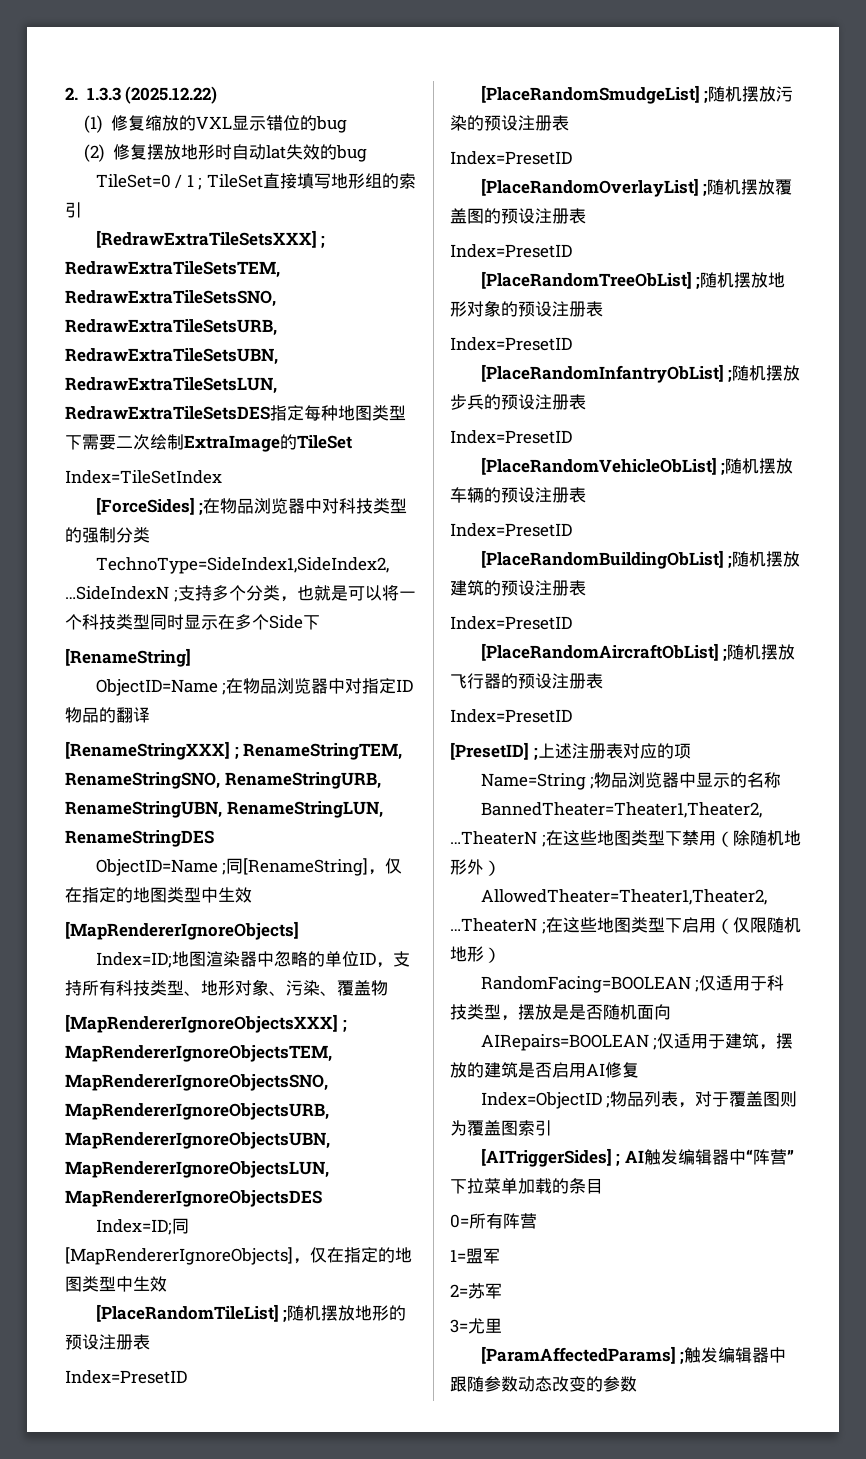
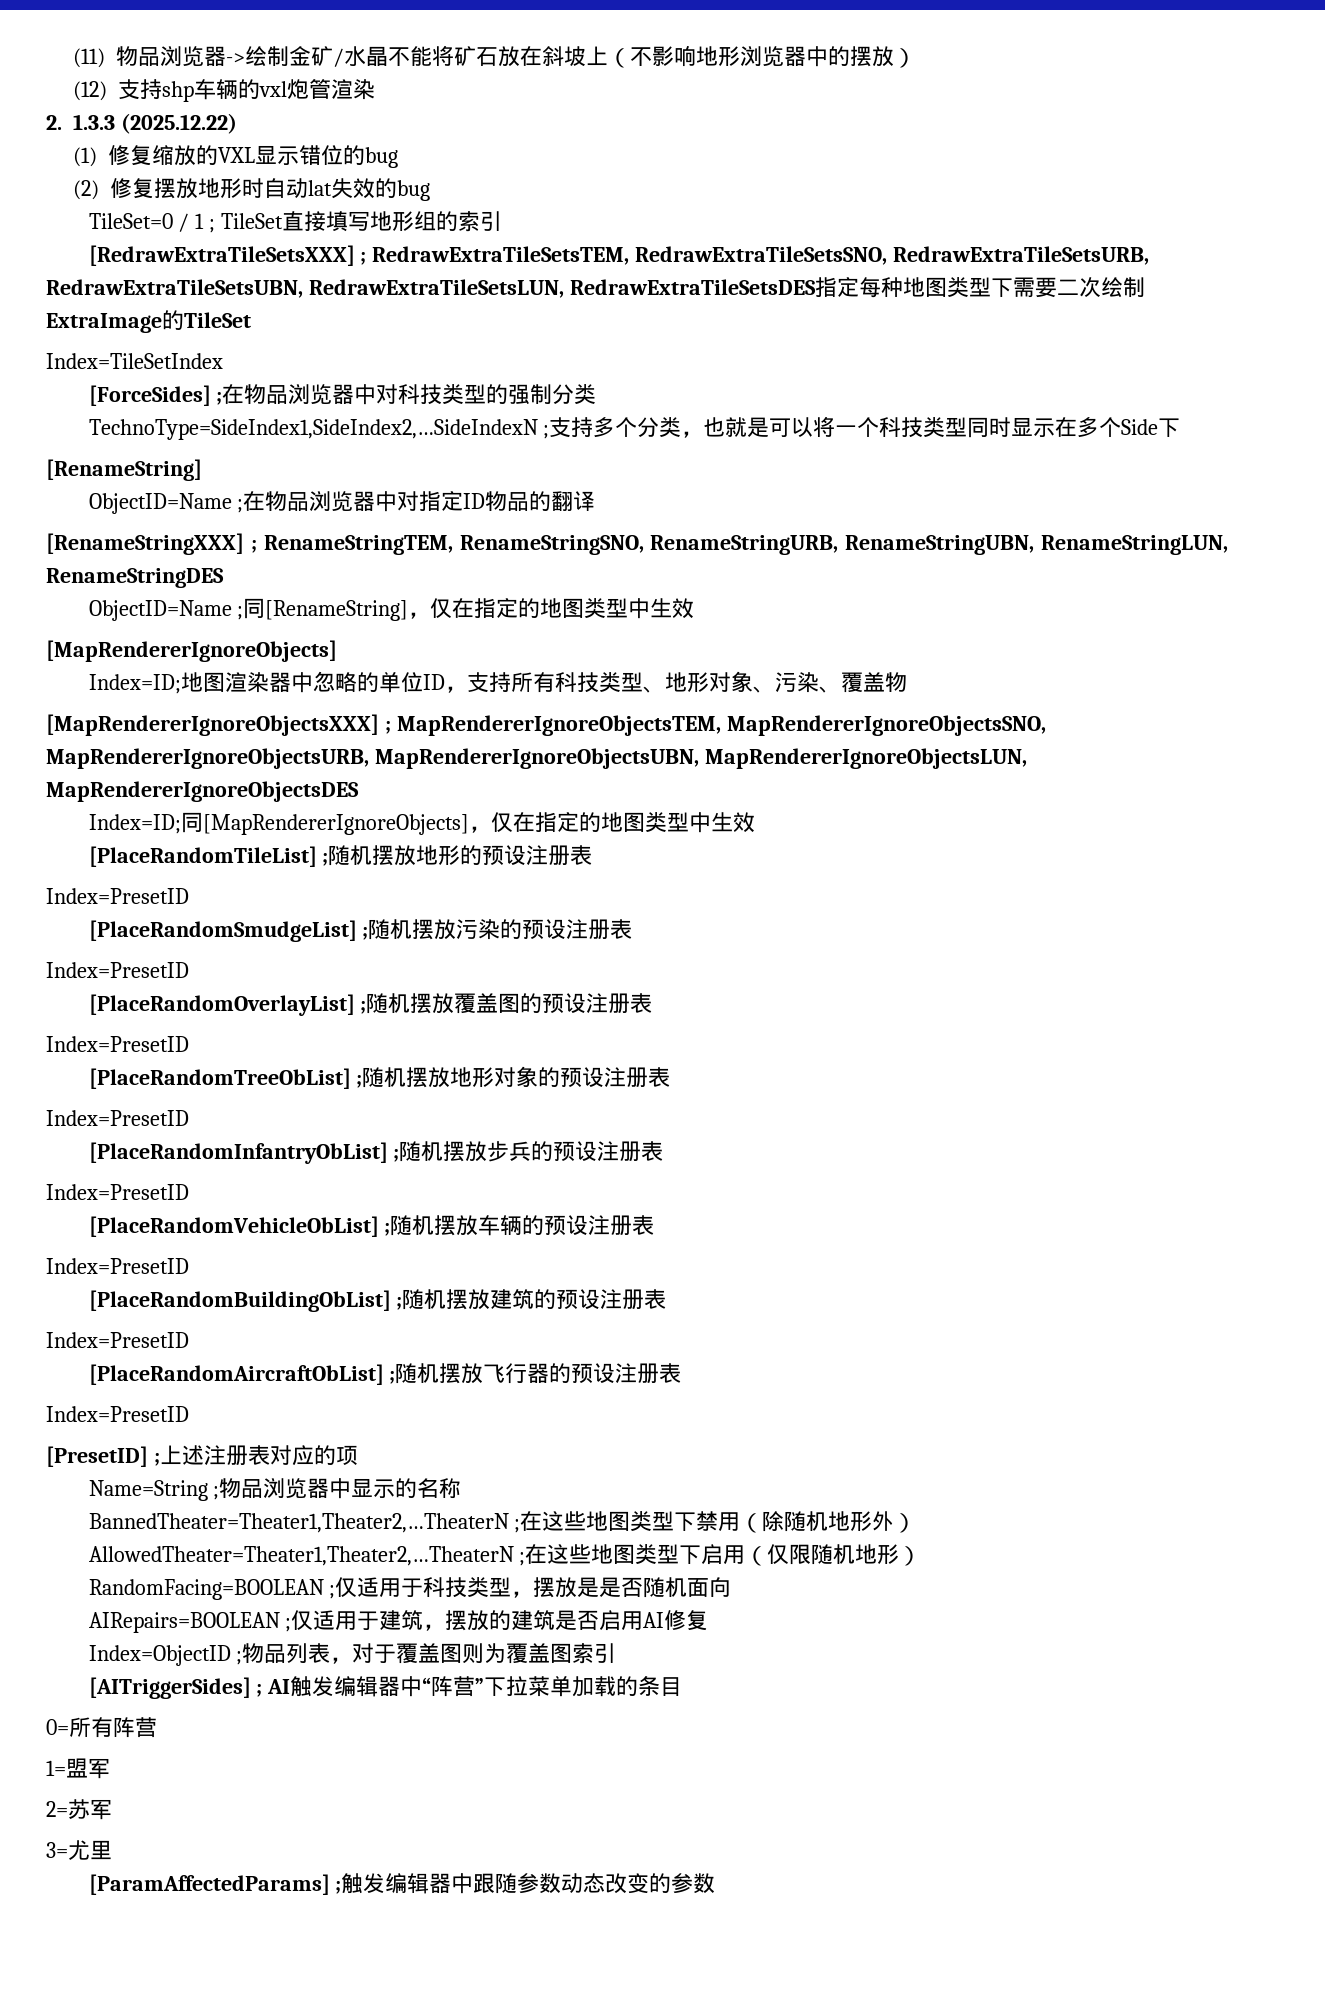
+ (11)物品浏览器->绘制金矿/水晶不能将矿石放在斜坡上（不影响地形浏览器中的摆放）
+ (12)支持shp车辆的vxl炮管渲染

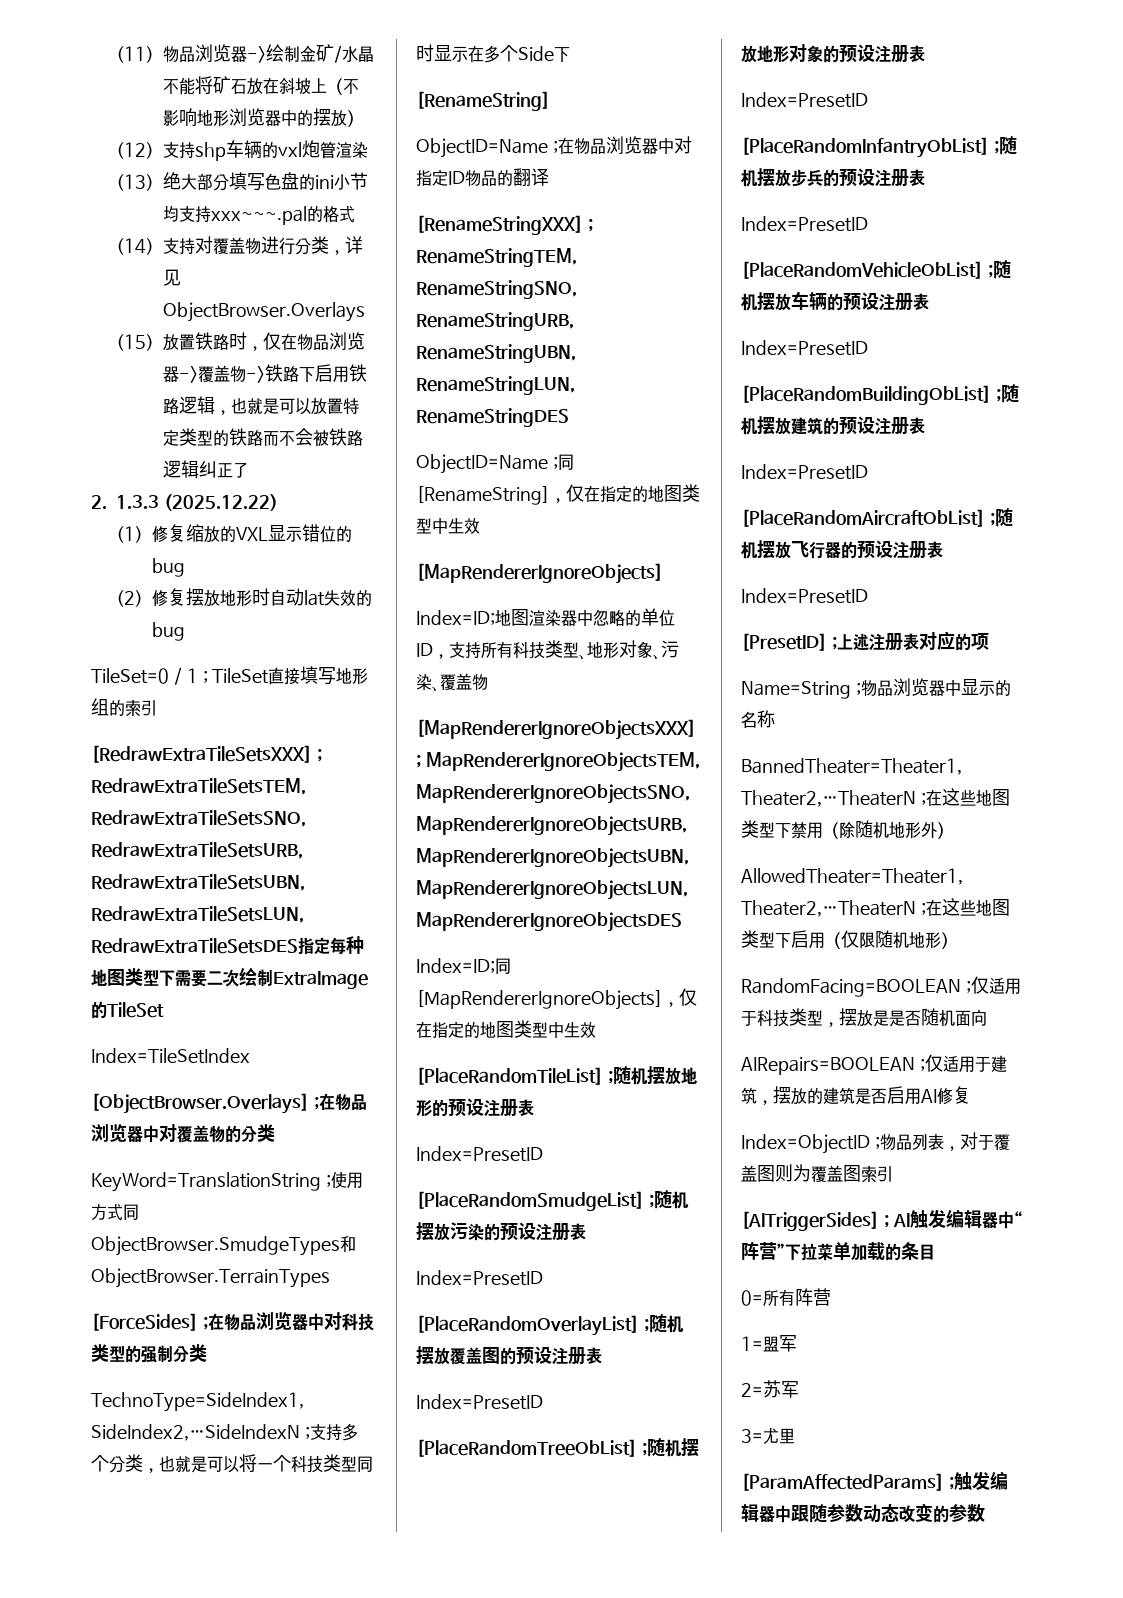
+ (13)绝大部分填写色盘的ini小节均支持xxx~~~.pal的格式
+ (14)支持对覆盖物进行分类，详见ObjectBrowser.Overlays
+ (15)放置铁路时，仅在物品浏览器->覆盖物->铁路下启用铁路逻辑，也就是可以放置特定类型的铁路而不会被铁路逻辑纠正了
+ [ObjectBrowser.Overlays] ;在物品浏览器中对覆盖物的分类
+ KeyWord=TranslationString ;使用方式同ObjectBrowser.SmudgeTypes和ObjectBrowser.TerrainTypes

